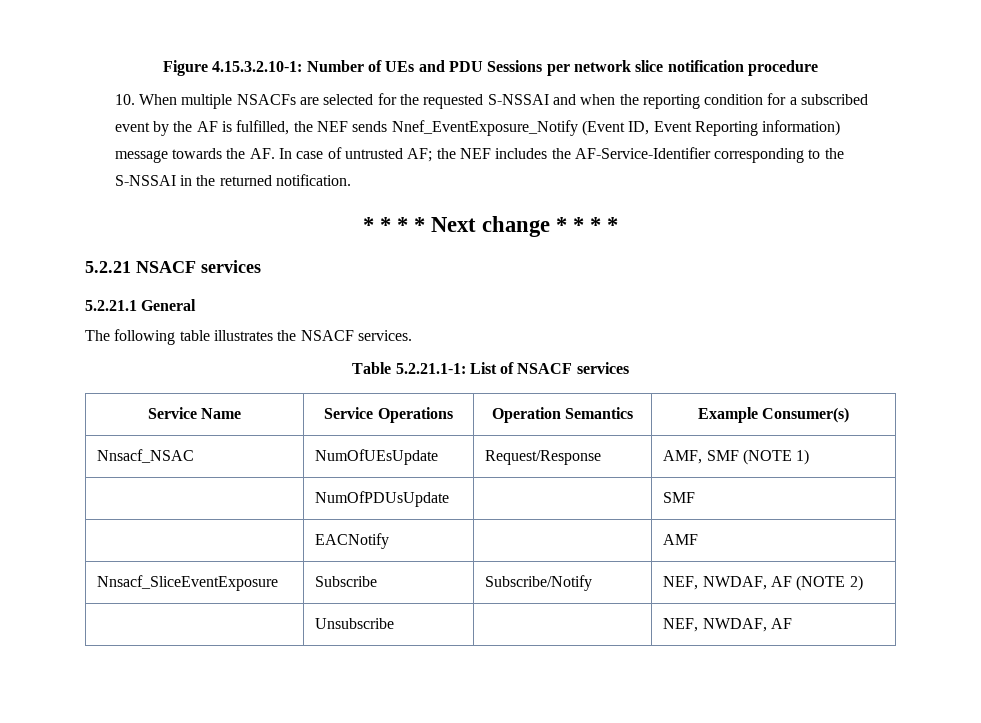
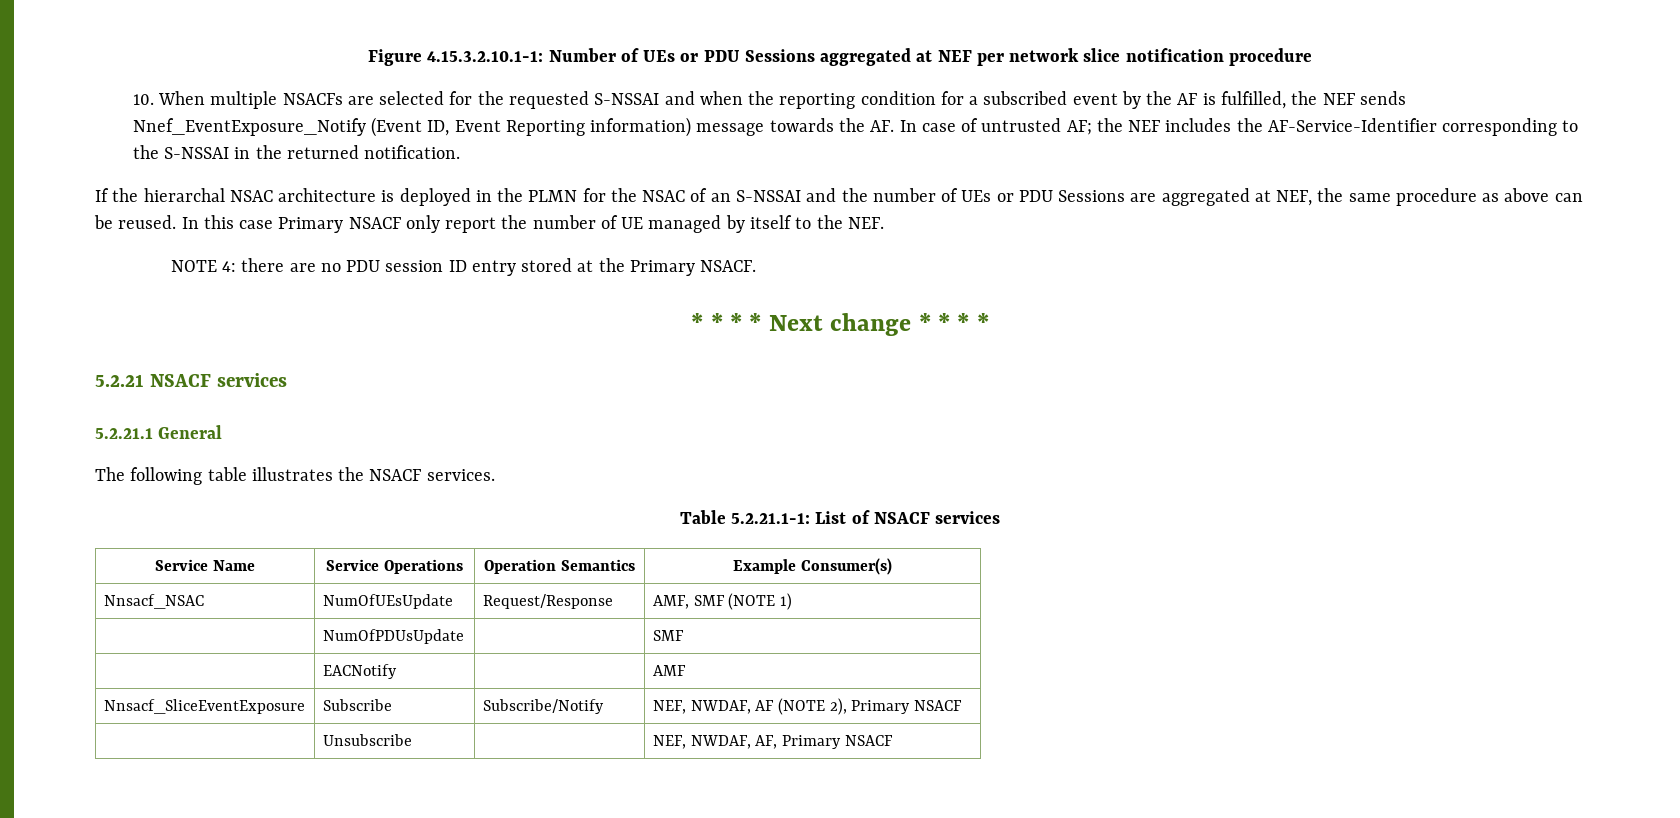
- Figure 4.15.3.2.10-1: Number of UEs and PDU Sessions per network slice notification procedure
+ Figure 4.15.3.2.10.1-1: Number of UEs or PDU Sessions aggregated at NEF per network slice notification procedure
+ If the hierarchal NSAC architecture is deployed in the PLMN for the NSAC of an S-NSSAI and the number of UEs or PDU Sessions are aggregated at NEF, the same procedure as above can be reused. In this case Primary NSACF only report the number of UE managed by itself to the NEF.
+ NOTE 4: there are no PDU session ID entry stored at the Primary NSACF.
- Nnsacf_SliceEventExposure | Subscribe | Subscribe/Notify | NEF, NWDAF, AF (NOTE 2)
+ Nnsacf_SliceEventExposure | Subscribe | Subscribe/Notify | NEF, NWDAF, AF (NOTE 2), Primary NSACF
- | Unsubscribe | | NEF, NWDAF, AF
+ | Unsubscribe | | NEF, NWDAF, AF, Primary NSACF

